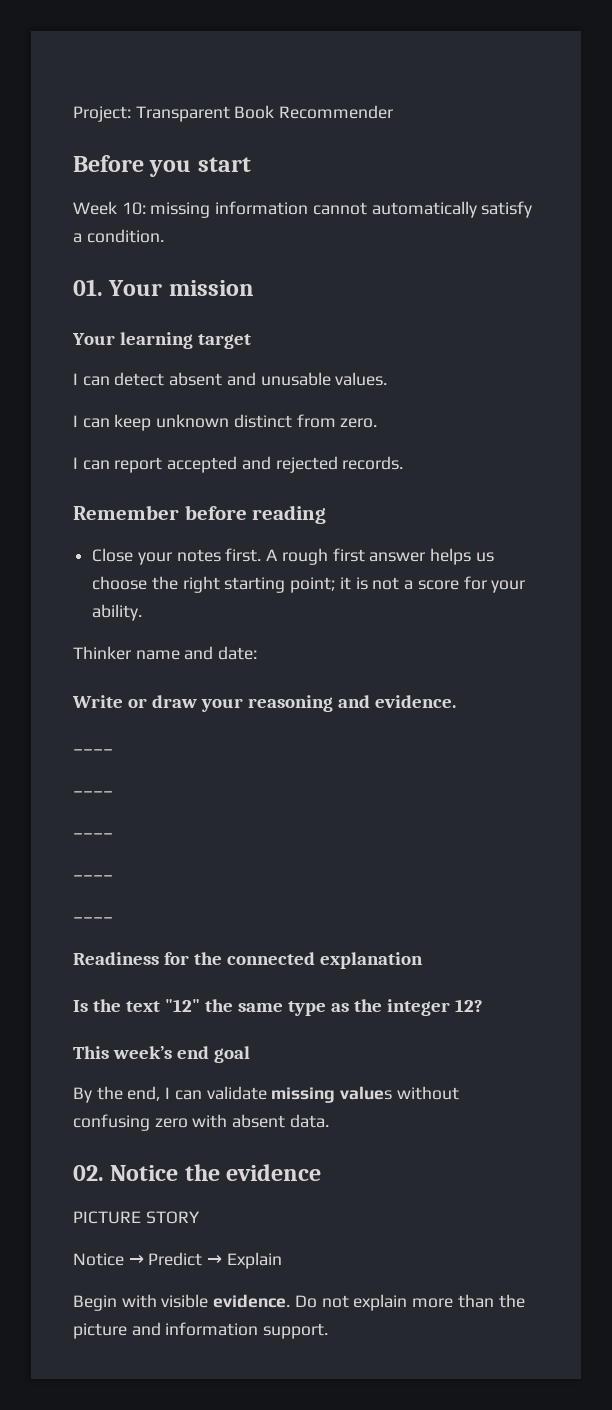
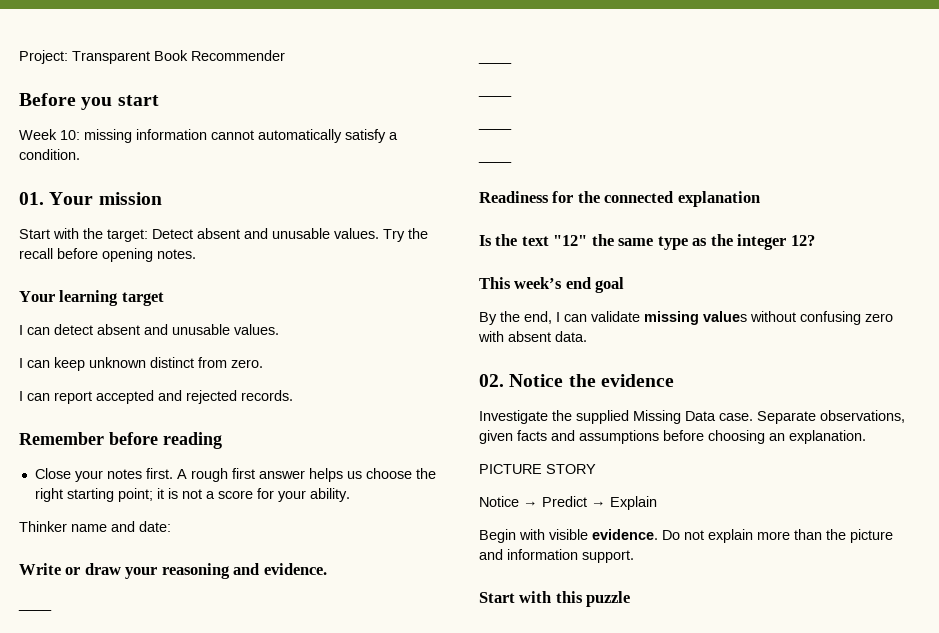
+ Start with the target: Detect absent and unusable values. Try the recall before opening notes.
+ Investigate the supplied Missing Data case. Separate observations, given facts and assumptions before choosing an explanation.
+ Start with this puzzle

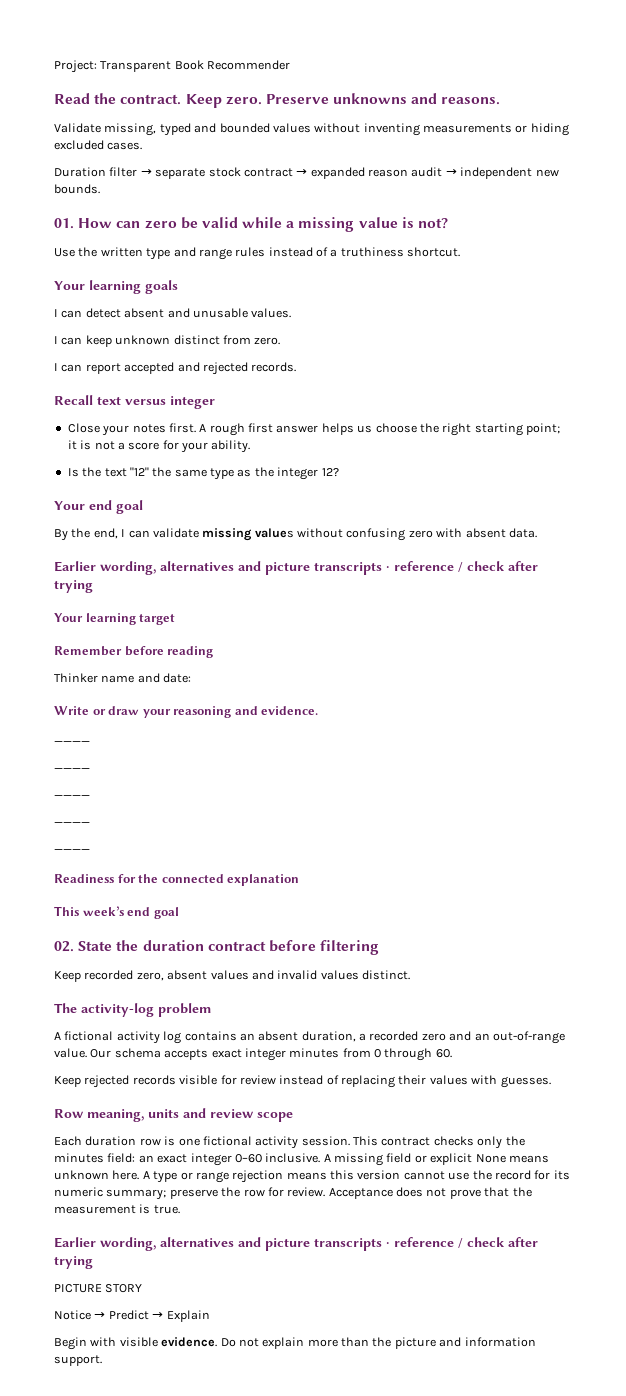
- Before you start
- Week 10: missing information cannot automatically satisfy a condition.
- 01. Your mission
- Start with the target: Detect absent and unusable values. Try the recall before opening notes.
- Your learning target
+ Read the contract. Keep zero. Preserve unknowns and reasons.
+ Validate missing, typed and bounded values without inventing measurements or hiding excluded cases.
+ Duration filter → separate stock contract → expanded reason audit → independent new bounds.
+ 01. How can zero be valid while a missing value is not?
+ Use the written type and range rules instead of a truthiness shortcut.
+ Your learning goals
- Remember before reading
+ Recall text versus integer
+ Is the text "12" the same type as the integer 12?
+ Your end goal
+ By the end, I can validate missing values without confusing zero with absent data.
+ Earlier wording, alternatives and picture transcripts · reference / check after trying
+ Your learning target
+ Remember before reading
- Is the text "12" the same type as the integer 12?
  This week’s end goal
- By the end, I can validate missing values without confusing zero with absent data.
- 02. Notice the evidence
- Investigate the supplied Missing Data case. Separate observations, given facts and assumptions before choosing an explanation.
+ 02. State the duration contract before filtering
+ Keep recorded zero, absent values and invalid values distinct.
+ The activity-log problem
+ A fictional activity log contains an absent duration, a recorded zero and an out-of-range value. Our schema accepts exact integer minutes from 0 through 60.
+ Keep rejected records visible for review instead of replacing their values with guesses.
+ Row meaning, units and review scope
+ Each duration row is one fictional activity session. This contract checks only the minutes field: an exact integer 0–60 inclusive. A missing field or explicit None means unknown here. A type or range rejection means this version cannot use the record for its numeric summary; preserve the row for review. Acceptance does not prove that the measurement is true.
+ Earlier wording, alternatives and picture transcripts · reference / check after trying
- Start with this puzzle

